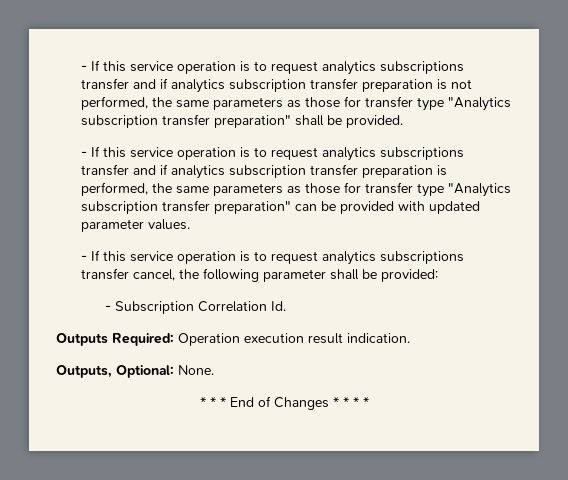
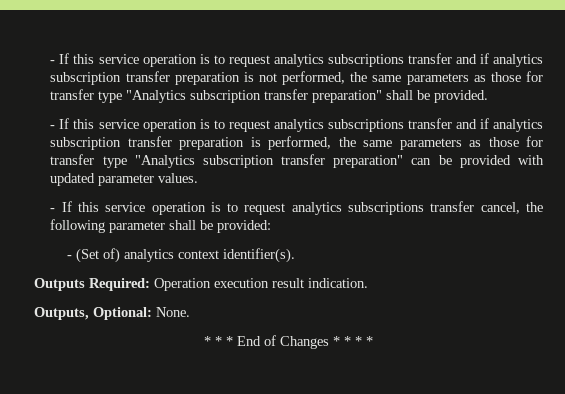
- - Subscription Correlation Id.
+ - (Set of) analytics context identifier(s).

